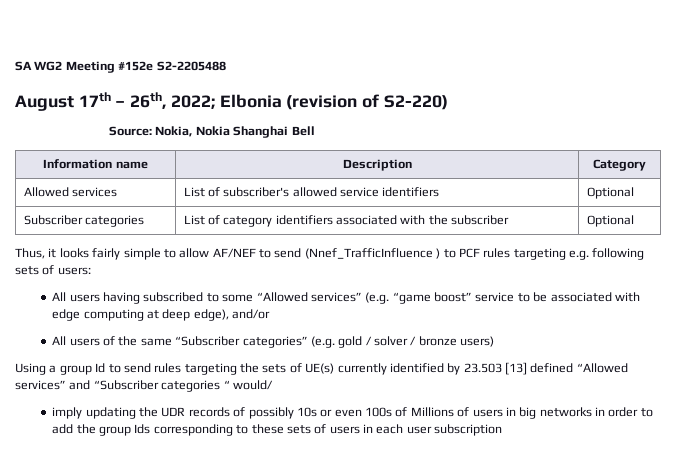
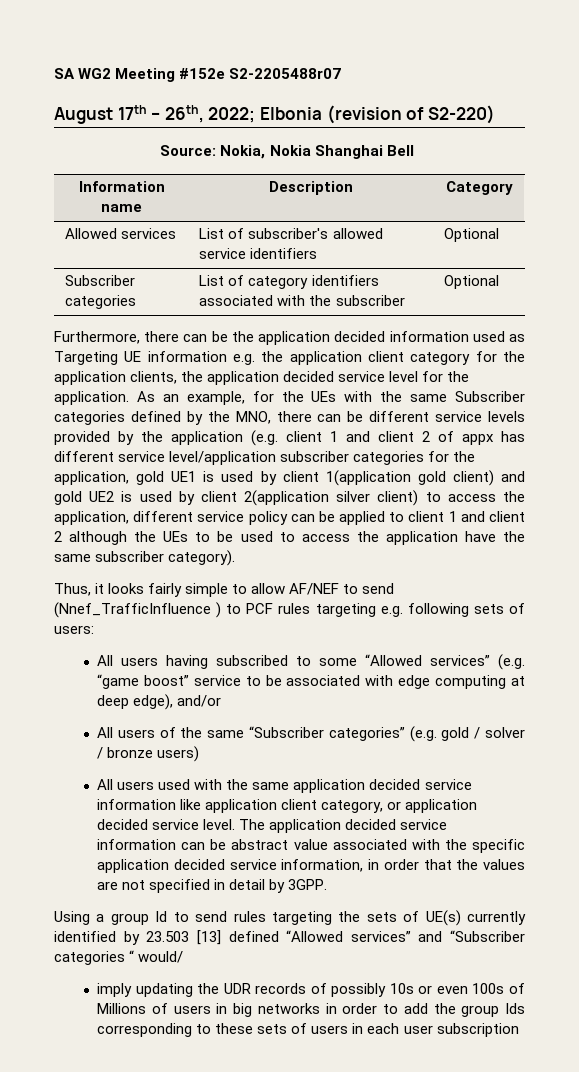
- SA WG2 Meeting #152e S2-2205488
+ SA WG2 Meeting #152e S2-2205488r07
+ Furthermore, there can be the application decided information used as Targeting UE information e.g. the application client category for the application clients, the application decided service level for the application. As an example, for the UEs with the same Subscriber categories defined by the MNO, there can be different service levels provided by the application (e.g. client 1 and client 2 of appx has different service level/application subscriber categories for the application, gold UE1 is used by client 1(application gold client) and gold UE2 is used by client 2(application silver client) to access the application, different service policy can be applied to client 1 and client 2 although the UEs to be used to access the application have the same subscriber category).
+ All users used with the same application decided service information like application client category, or application decided service level. The application decided service information can be abstract value associated with the specific application decided service information, in order that the values are not specified in detail by 3GPP.

